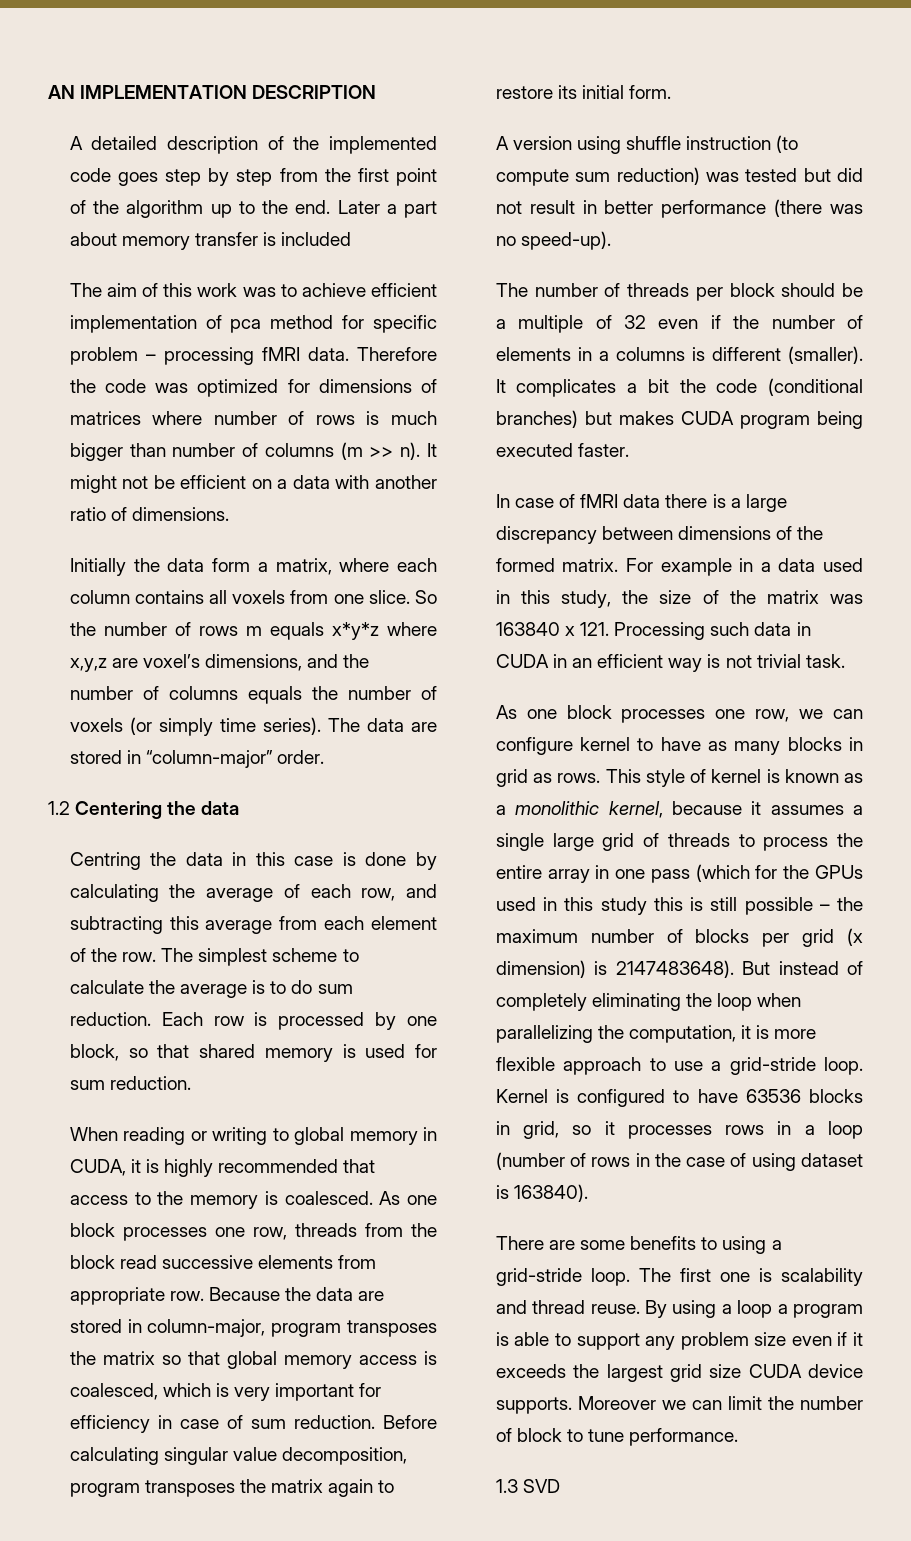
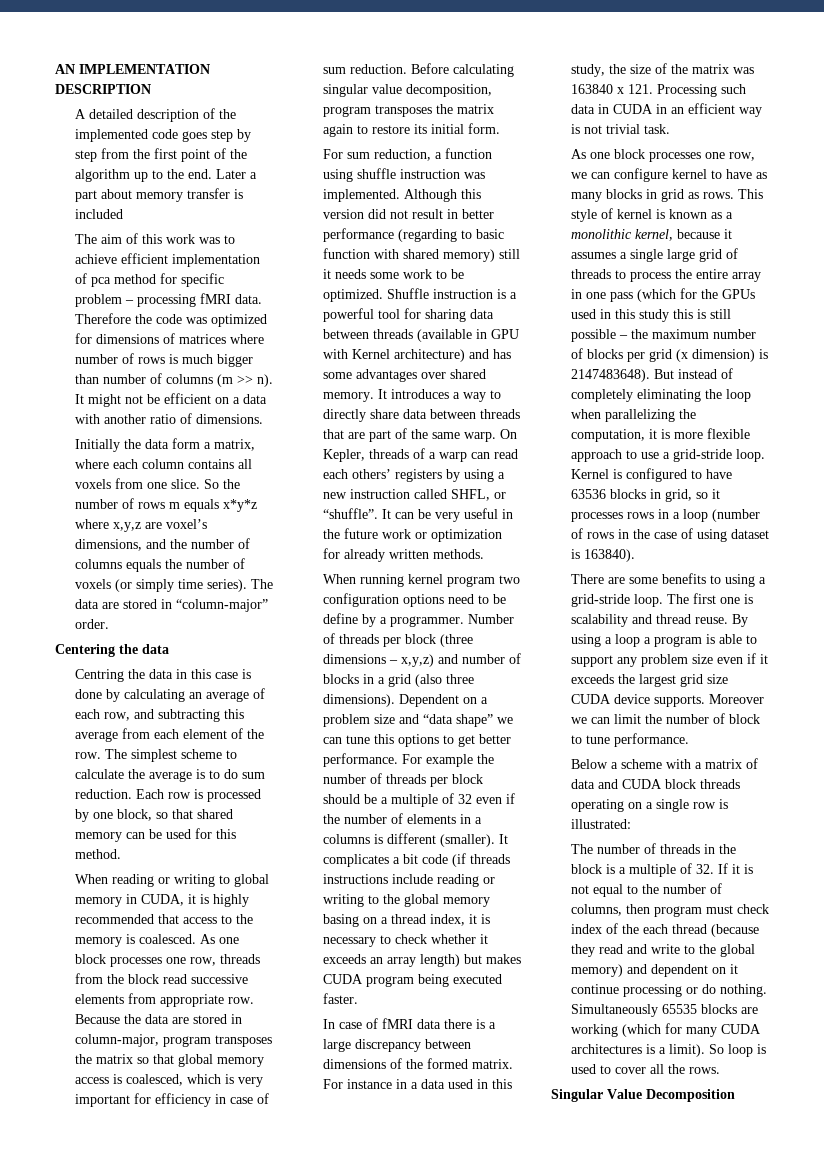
- 1.2 Centering the data
+ Centering the data
- Centring the data in this case is done by calculating the average of each row, and subtracting this average from each element of the row.
+ Centring the data in this case is done by calculating an average of each row, and subtracting this average from each element of the row.
- Each row is processed by one block, so that shared memory is used for sum reduction.
+ Each row is processed by one block, so that shared memory can be used for this method.
- A version using shuffle instruction (to compute sum reduction) was tested but did not result in better performance (there was no speed-up).
- The number of threads per block should be a multiple of 32 even if the number of elements in a columns is different (smaller).
+ For sum reduction, a function using shuffle instruction was implemented. Although this version did not result in better performance (regarding to basic function with shared memory) still it needs some work to be optimized. Shuffle instruction is a powerful tool for sharing data between threads (available in GPU with Kernel architecture) and has some advantages over shared memory. It introduces a way to directly share data between threads that are part of the same warp. On Kepler, threads of a warp can read each others’ registers by using a new instruction called SHFL, or “shuffle”. It can be very useful in the future work or optimization for already written methods.
+ When running kernel program two configuration options need to be define by a programmer. Number of threads per block (three dimensions – x,y,z) and number of blocks in a grid (also three dimensions). Dependent on a problem size and “data shape” we can tune this options to get better performance. For example the number of threads per block should be a multiple of 32 even if the number of elements in a columns is different (smaller).
- It complicates a bit the code (conditional branches) but makes CUDA program being executed faster.
+ It complicates a bit code (if threads instructions include reading or writing to the global memory basing on a thread index, it is necessary to check whether it exceeds an array length) but makes CUDA program being executed faster.
- For example in a data used in this study, the size of the matrix was 163840 x 121. Processing such data in CUDA in an efficient way is not trivial task.
+ For instance in a data used in this study, the size of the matrix was 163840 x 121. Processing such data in CUDA in an efficient way is not trivial task.
- 1.3 SVD
+ Below a scheme with a matrix of data and CUDA block threads operating on a single row is illustrated:
+ The number of threads in the block is a multiple of 32. If it is not equal to the number of columns, then program must check index of the each thread (because they read and write to the global memory) and dependent on it continue processing or do nothing. Simultaneously 65535 blocks are working (which for many CUDA architectures is a limit). So loop is used to cover all the rows.
+ Singular Value Decomposition

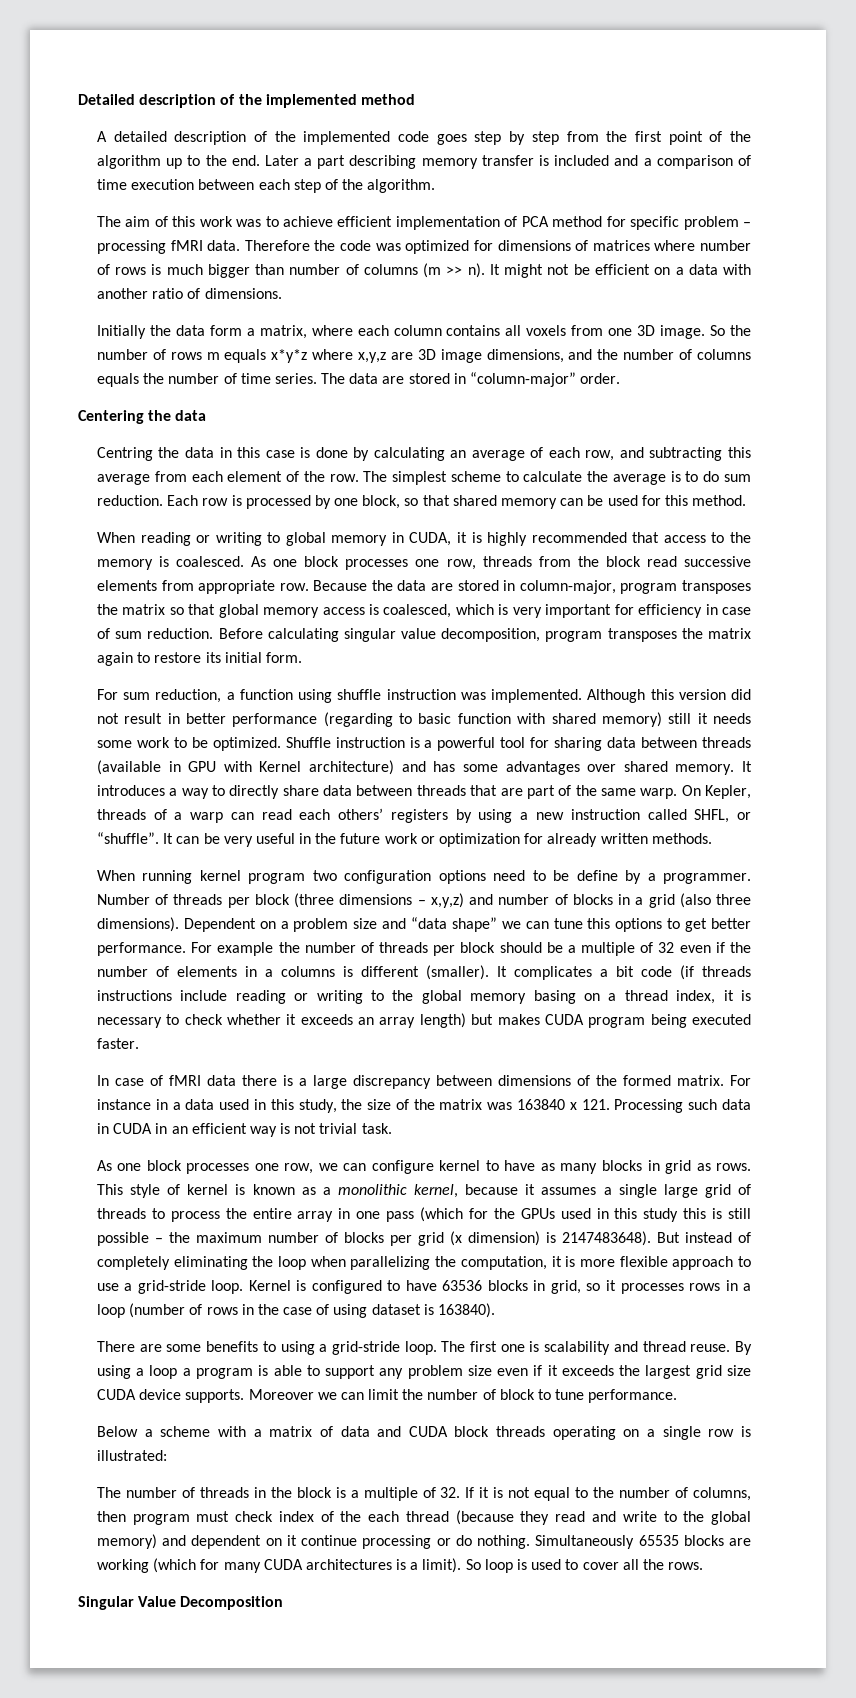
- AN IMPLEMENTATION DESCRIPTION
+ Detailed description of the implemented method
- Later a part about memory transfer is included
+ Later a part describing memory transfer is included and a comparison of time execution between each step of the algorithm.
- The aim of this work was to achieve efficient implementation of pca method for specific problem – processing fMRI data.
+ The aim of this work was to achieve efficient implementation of PCA method for specific problem – processing fMRI data.
- Initially the data form a matrix, where each column contains all voxels from one slice.
+ Initially the data form a matrix, where each column contains all voxels from one 3D image.
- So the number of rows m equals x*y*z where x,y,z are voxel’s dimensions, and the number of columns equals the number of voxels (or simply time series).
+ So the number of rows m equals x*y*z where x,y,z are 3D image dimensions, and the number of columns equals the number of time series.

